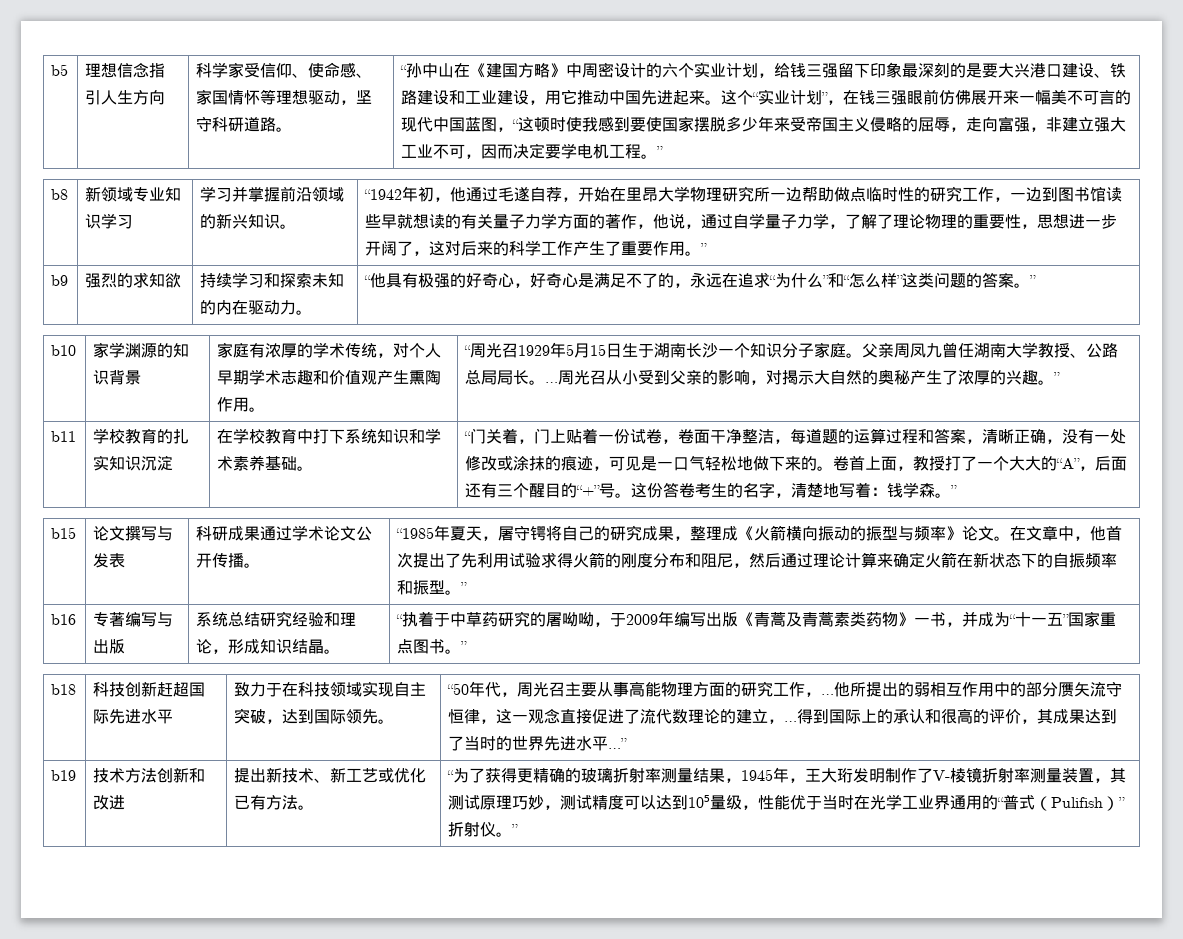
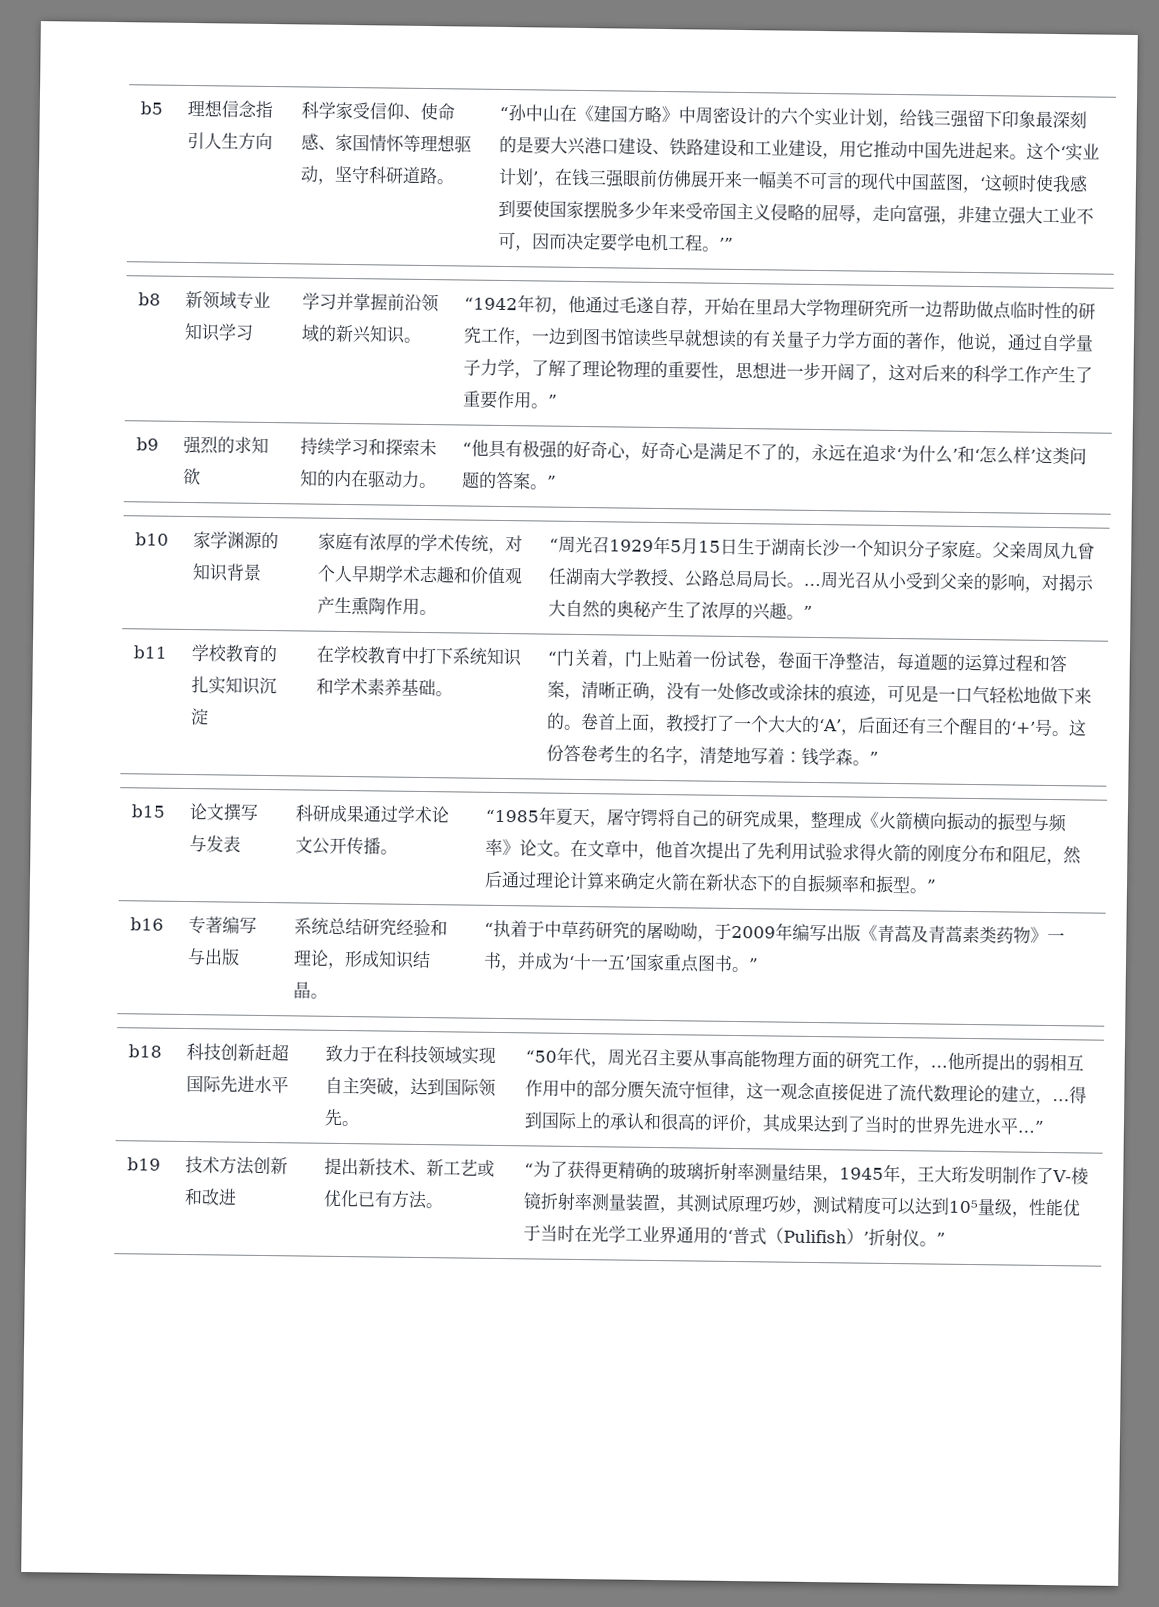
- 这个“实业计划”，在钱三强眼前仿佛展开来一幅美不可言的现代中国蓝图，“这顿时使我感到要使国家摆脱多少年来受帝国主义侵略的屈辱，走向富强，非建立强大工业不可，因而决定要学电机工程。”
+ 这个‘实业计划’，在钱三强眼前仿佛展开来一幅美不可言的现代中国蓝图，‘这顿时使我感到要使国家摆脱多少年来受帝国主义侵略的屈辱，走向富强，非建立强大工业不可，因而决定要学电机工程。’”
- b9 | 强烈的求知欲 | 持续学习和探索未知的内在驱动力。 | “他具有极强的好奇心，好奇心是满足不了的，永远在追求“为什么”和“怎么样”这类问题的答案。”
+ b9 | 强烈的求知欲 | 持续学习和探索未知的内在驱动力。 | “他具有极强的好奇心，好奇心是满足不了的，永远在追求‘为什么’和‘怎么样’这类问题的答案。”
- 卷首上面，教授打了一个大大的“A”，后面还有三个醒目的“+”号。
+ 卷首上面，教授打了一个大大的‘A’，后面还有三个醒目的‘+’号。
- “执着于中草药研究的屠呦呦，于2009年编写出版《青蒿及青蒿素类药物》一书，并成为“十一五”国家重点图书。”
+ “执着于中草药研究的屠呦呦，于2009年编写出版《青蒿及青蒿素类药物》一书，并成为‘十一五’国家重点图书。”
- “为了获得更精确的玻璃折射率测量结果，1945年，王大珩发明制作了V-棱镜折射率测量装置，其测试原理巧妙，测试精度可以达到10⁵量级，性能优于当时在光学工业界通用的“普式（Pulifish）”折射仪。”
+ “为了获得更精确的玻璃折射率测量结果，1945年，王大珩发明制作了V-棱镜折射率测量装置，其测试原理巧妙，测试精度可以达到10⁵量级，性能优于当时在光学工业界通用的‘普式（Pulifish）’折射仪。”

